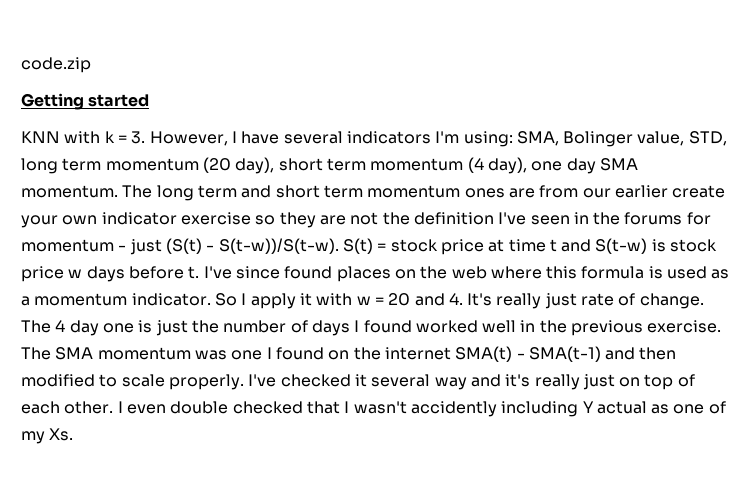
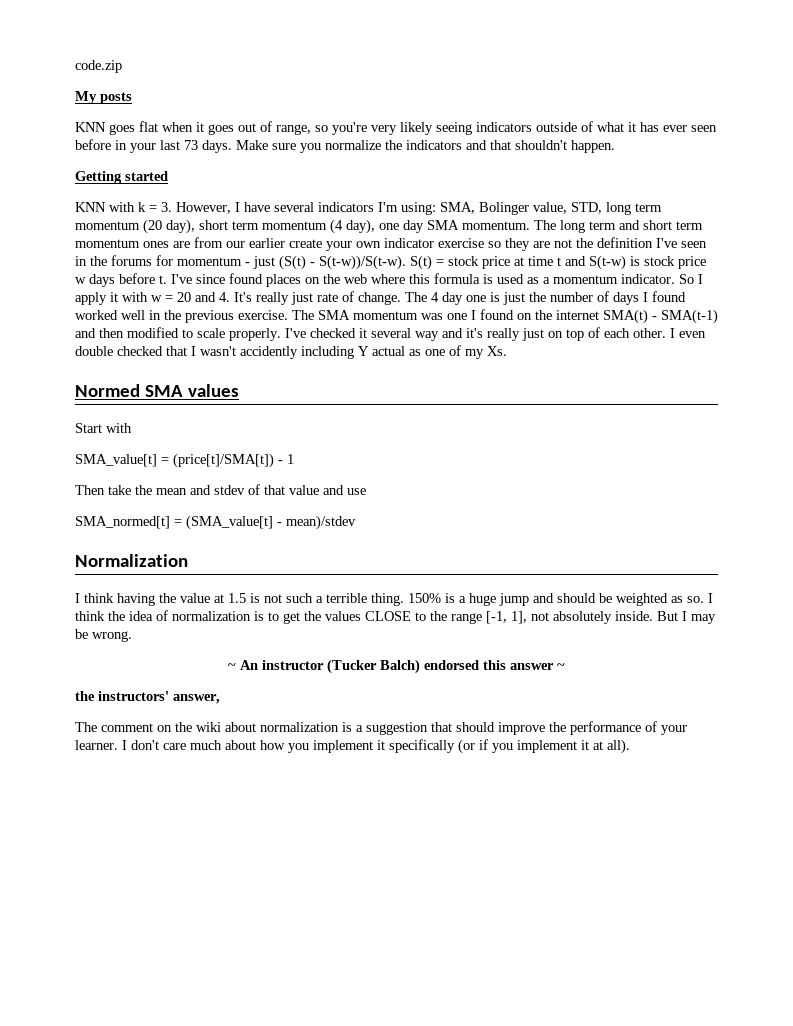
+ My posts
+ KNN goes flat when it goes out of range, so you're very likely seeing indicators outside of what it has ever seen before in your last 73 days. Make sure you normalize the indicators and that shouldn't happen.
+ Normed SMA values
+ Start with
+ SMA_value[t] = (price[t]/SMA[t]) - 1
+ Then take the mean and stdev of that value and use
+ SMA_normed[t] = (SMA_value[t] - mean)/stdev
+ Normalization
+ I think having the value at 1.5 is not such a terrible thing. 150% is a huge jump and should be weighted as so. I think the idea of normalization is to get the values CLOSE to the range [-1, 1], not absolutely inside. But I may be wrong.
+ ~ An instructor (Tucker Balch) endorsed this answer ~
+ the instructors' answer,
+ The comment on the wiki about normalization is a suggestion that should improve the performance of your learner. I don't care much about how you implement it specifically (or if you implement it at all).

